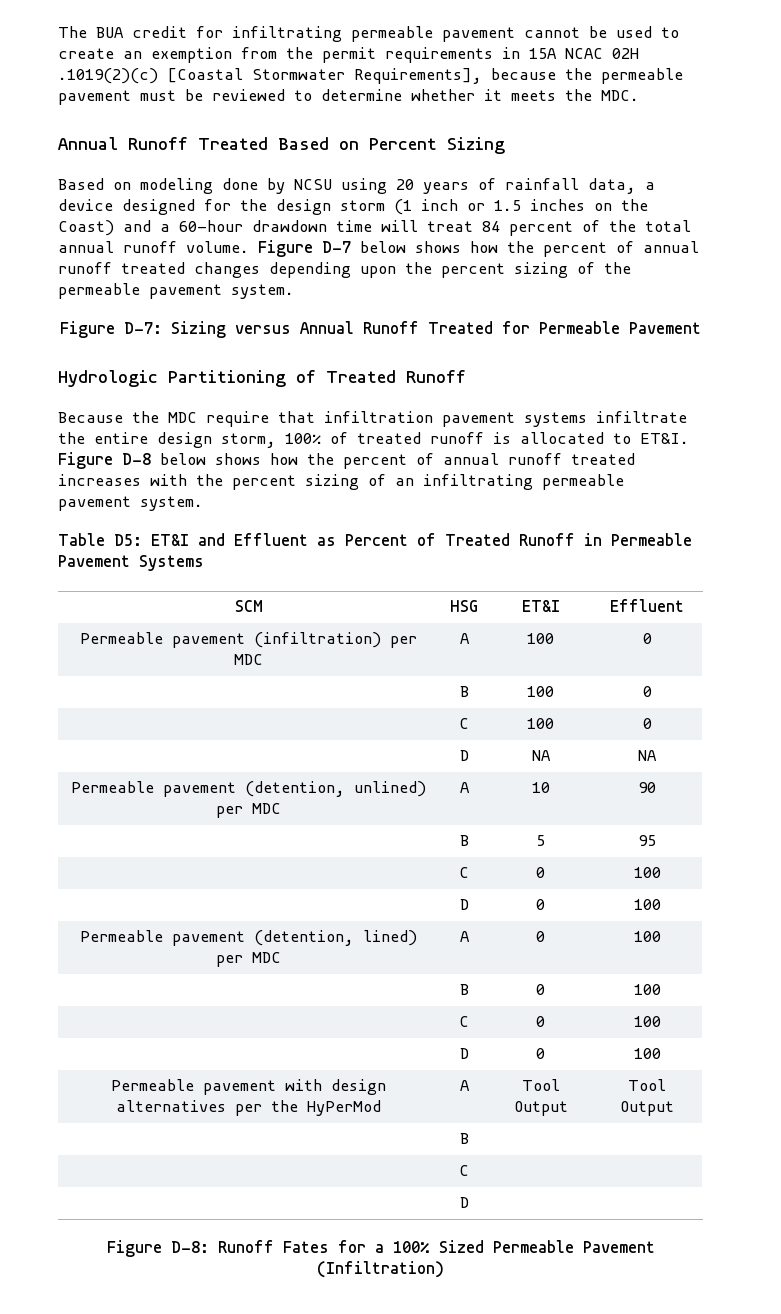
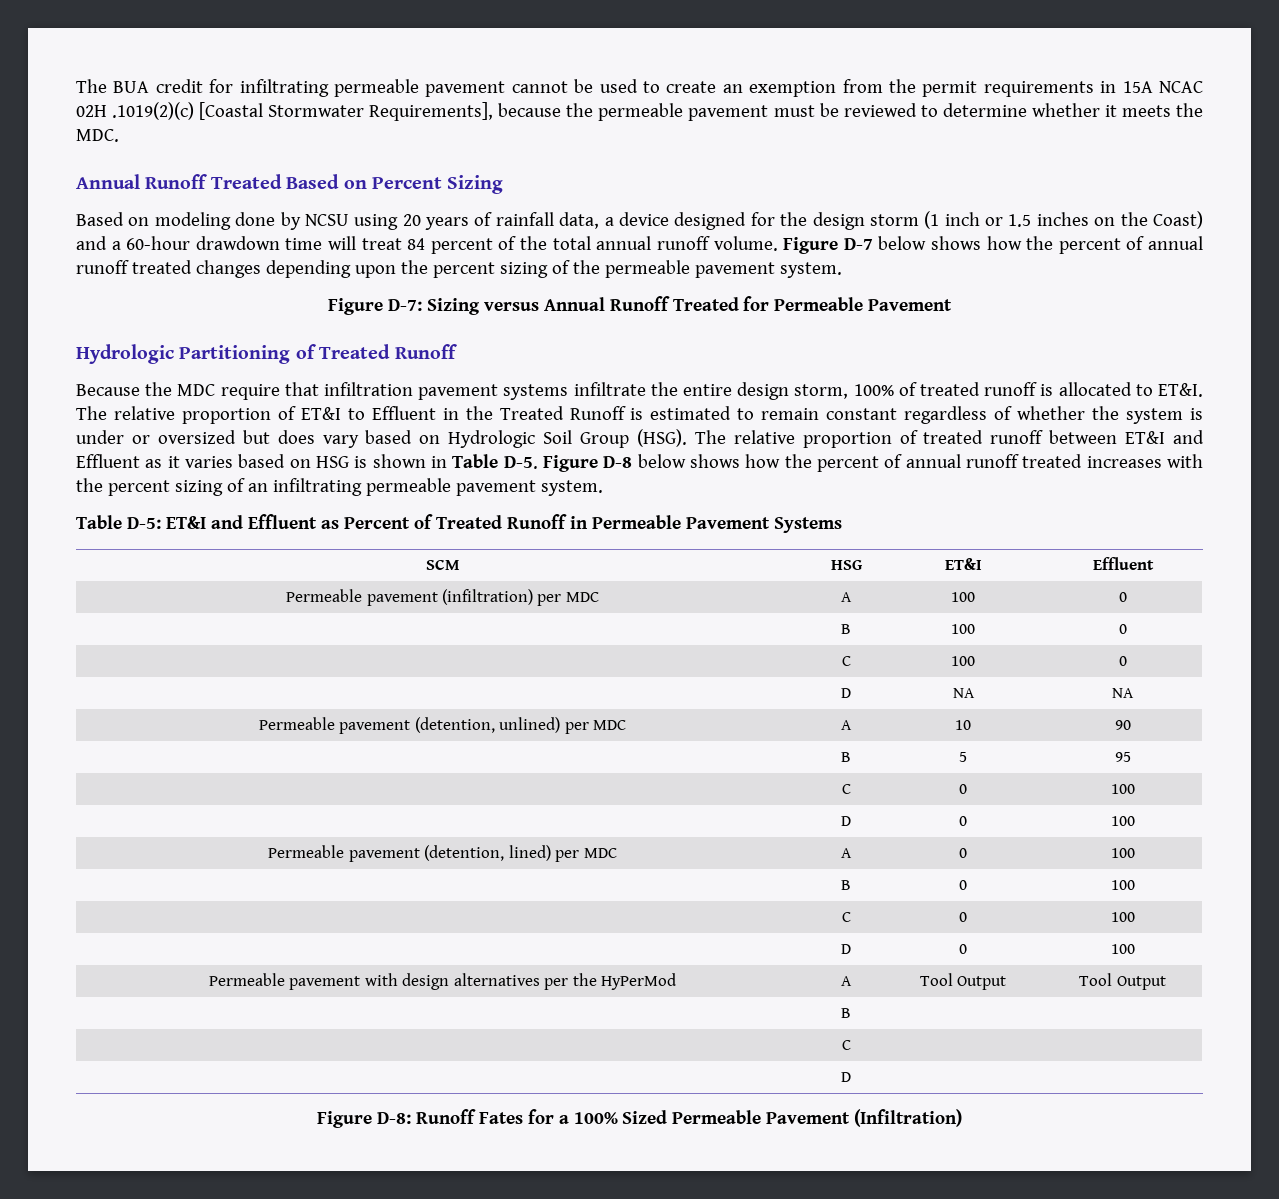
- Figure D-8 below shows how the percent of annual runoff treated increases with the percent sizing of an infiltrating permeable pavement system.
+ The relative proportion of ET&I to Effluent in the Treated Runoff is estimated to remain constant regardless of whether the system is under or oversized but does vary based on Hydrologic Soil Group (HSG). The relative proportion of treated runoff between ET&I and Effluent as it varies based on HSG is shown in Table D-5. Figure D-8 below shows how the percent of annual runoff treated increases with the percent sizing of an infiltrating permeable pavement system.
- Table D5: ET&I and Effluent as Percent of Treated Runoff in Permeable Pavement Systems
+ Table D-5: ET&I and Effluent as Percent of Treated Runoff in Permeable Pavement Systems

